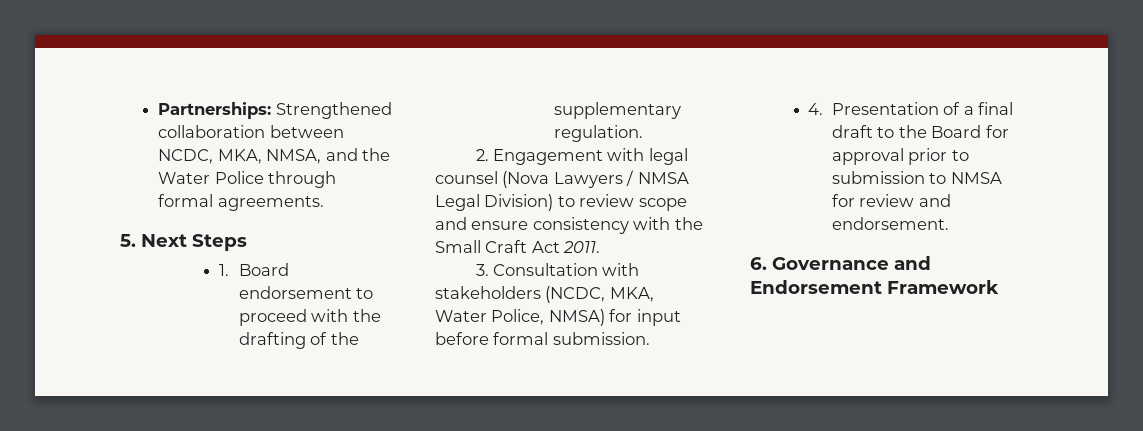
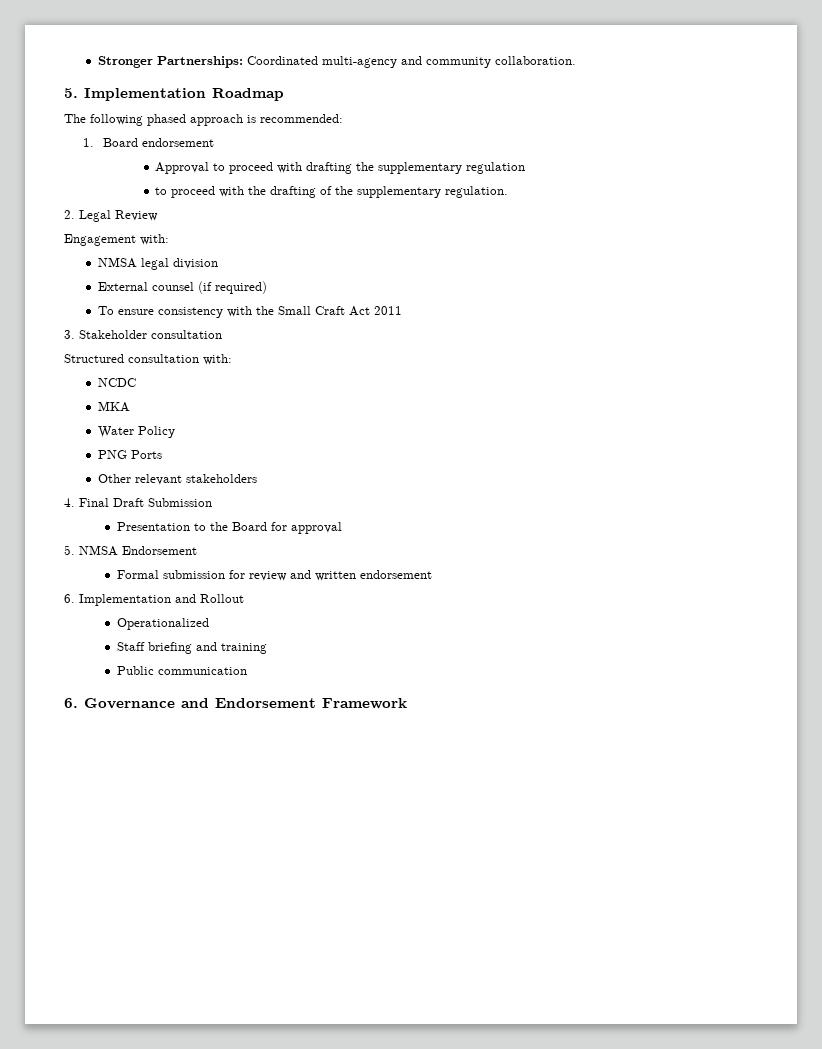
- Partnerships: Strengthened collaboration between NCDC, MKA, NMSA, and the Water Police through formal agreements.
- 5. Next Steps
- 1. Board endorsement to proceed with the drafting of the supplementary regulation.
+ Stronger Partnerships: Coordinated multi-agency and community collaboration.
+ 5. Implementation Roadmap
+ The following phased approach is recommended:
+ 1. Board endorsement
+ Approval to proceed with drafting the supplementary regulation
+ to proceed with the drafting of the supplementary regulation.
- 2. Engagement with legal counsel (Nova Lawyers / NMSA Legal Division) to review scope and ensure consistency with the Small Craft Act 2011.
+ 2. Legal Review
+ Engagement with:
+ NMSA legal division
+ External counsel (if required)
+ To ensure consistency with the Small Craft Act 2011
- 3. Consultation with stakeholders (NCDC, MKA, Water Police, NMSA) for input before formal submission.
- 4. Presentation of a final draft to the Board for approval prior to submission to NMSA for review and endorsement.
+ 3. Stakeholder consultation
+ Structured consultation with:
+ NCDC
+ MKA
+ Water Policy
+ PNG Ports
+ Other relevant stakeholders
+ 4. Final Draft Submission
+ Presentation to the Board for approval
+ 5. NMSA Endorsement
+ Formal submission for review and written endorsement
+ 6. Implementation and Rollout
+ Operationalized
+ Staff briefing and training
+ Public communication

